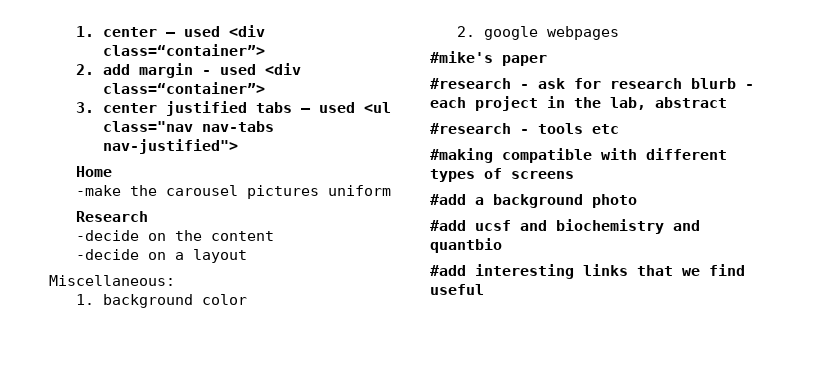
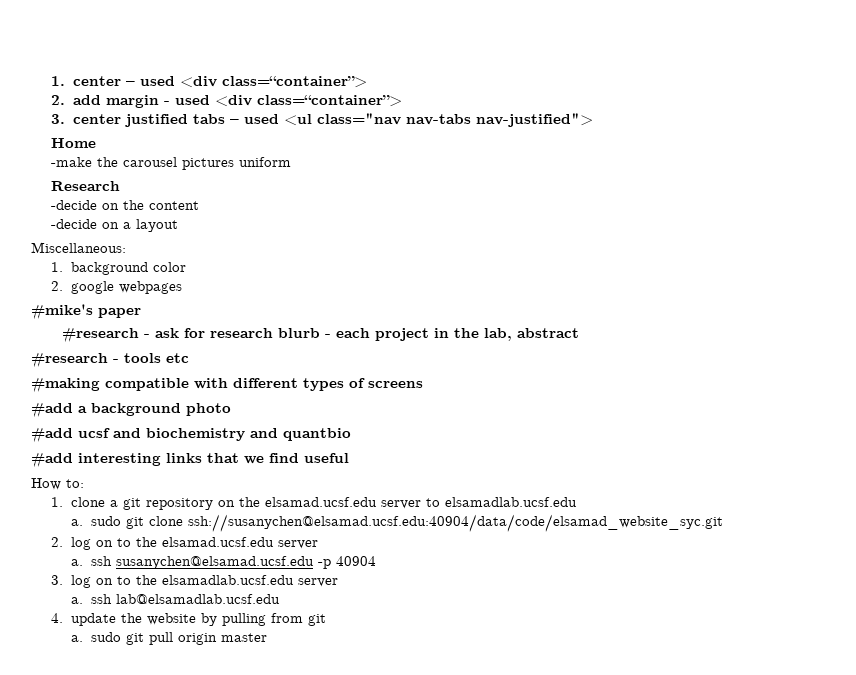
+ How to:
+ 1. clone a git repository on the elsamad.ucsf.edu server to elsamadlab.ucsf.edu
+ a. sudo git clone ssh://susanychen@elsamad.ucsf.edu:40904/data/code/elsamad_website_syc.git
+ 2. log on to the elsamad.ucsf.edu server
+ a. ssh susanychen@elsamad.ucsf.edu -p 40904
+ 3. log on to the elsamadlab.ucsf.edu server
+ a. ssh lab@elsamadlab.ucsf.edu
+ 4. update the website by pulling from git
+ a. sudo git pull origin master

